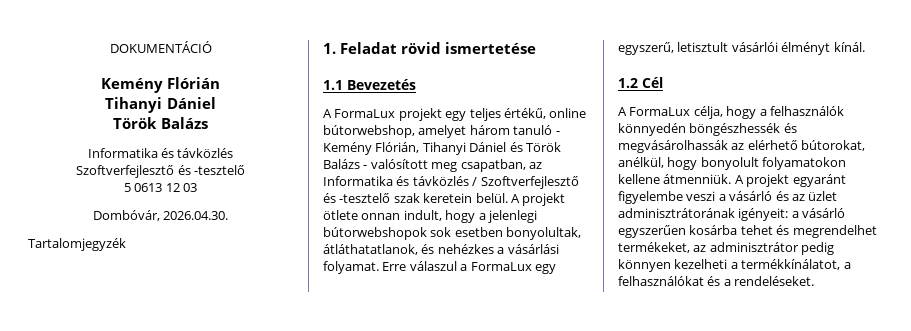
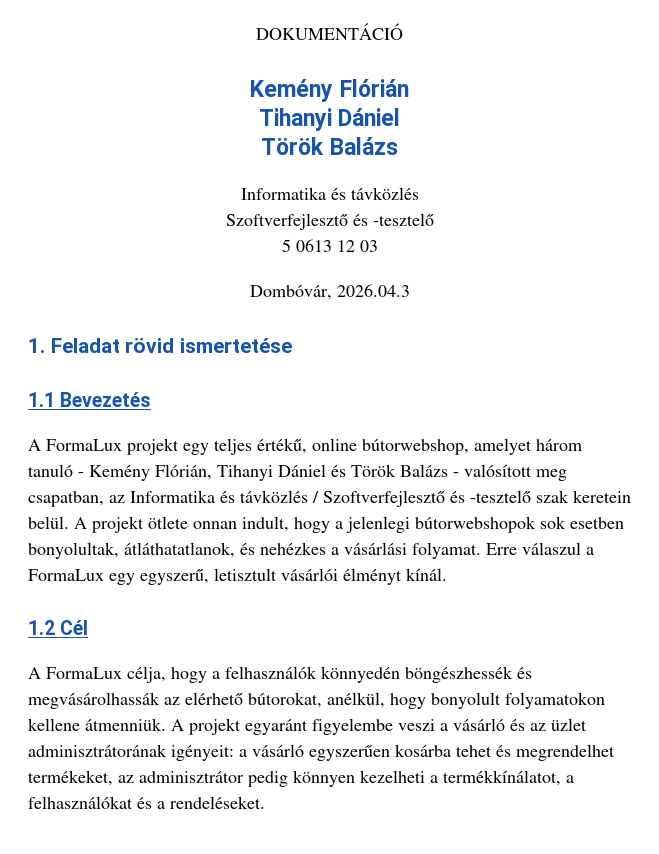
- Dombóvár, 2026.04.30.
- Tartalomjegyzék
+ Dombóvár, 2026.04.3

